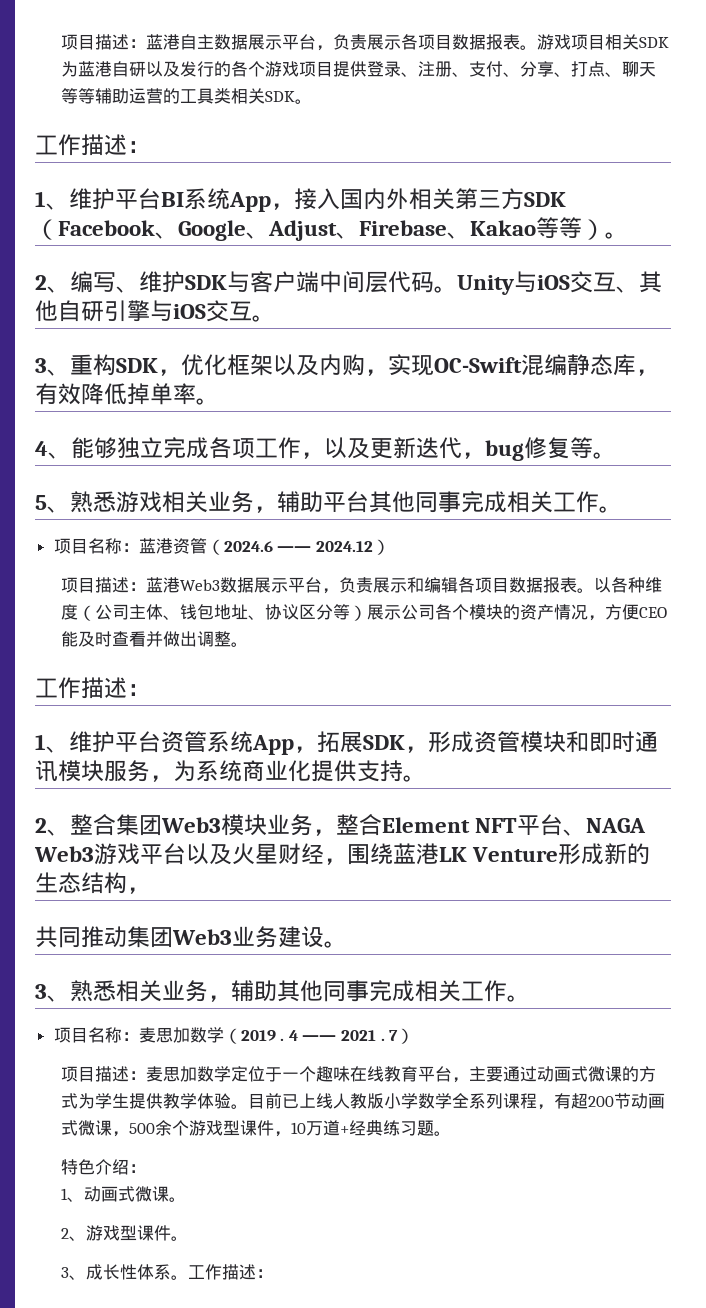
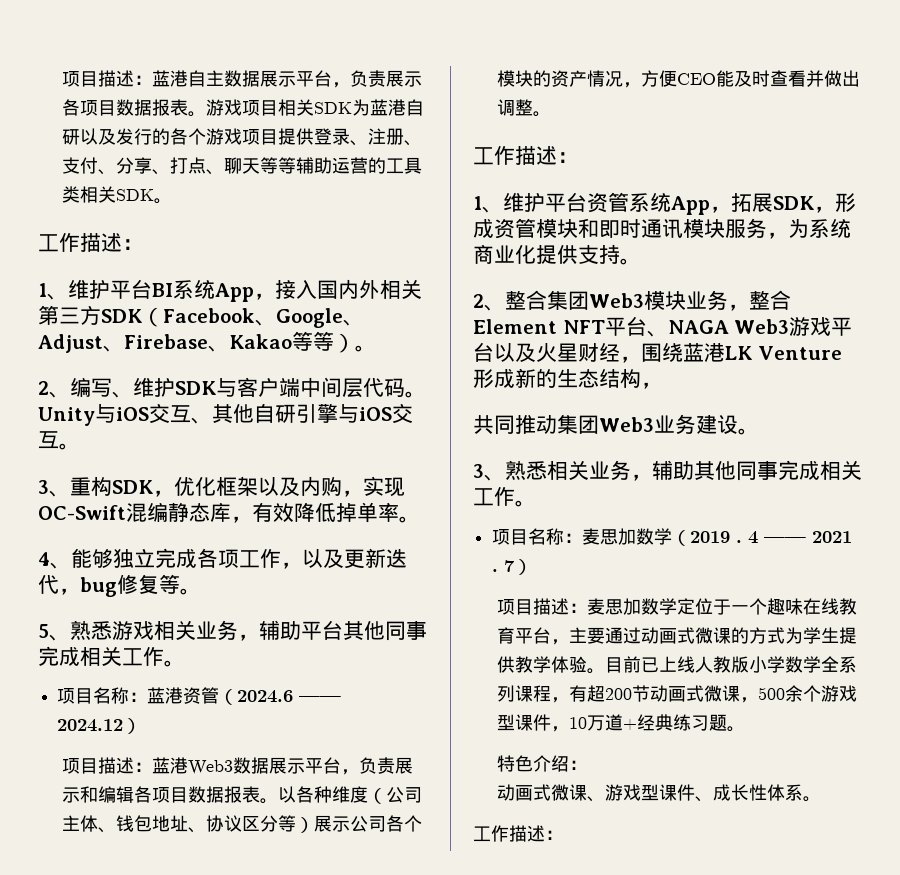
- 1、动画式微课。
- 2、游戏型课件。
- 3、成长性体系。工作描述：
+ 动画式微课、游戏型课件、成长性体系。
+ 工作描述：

